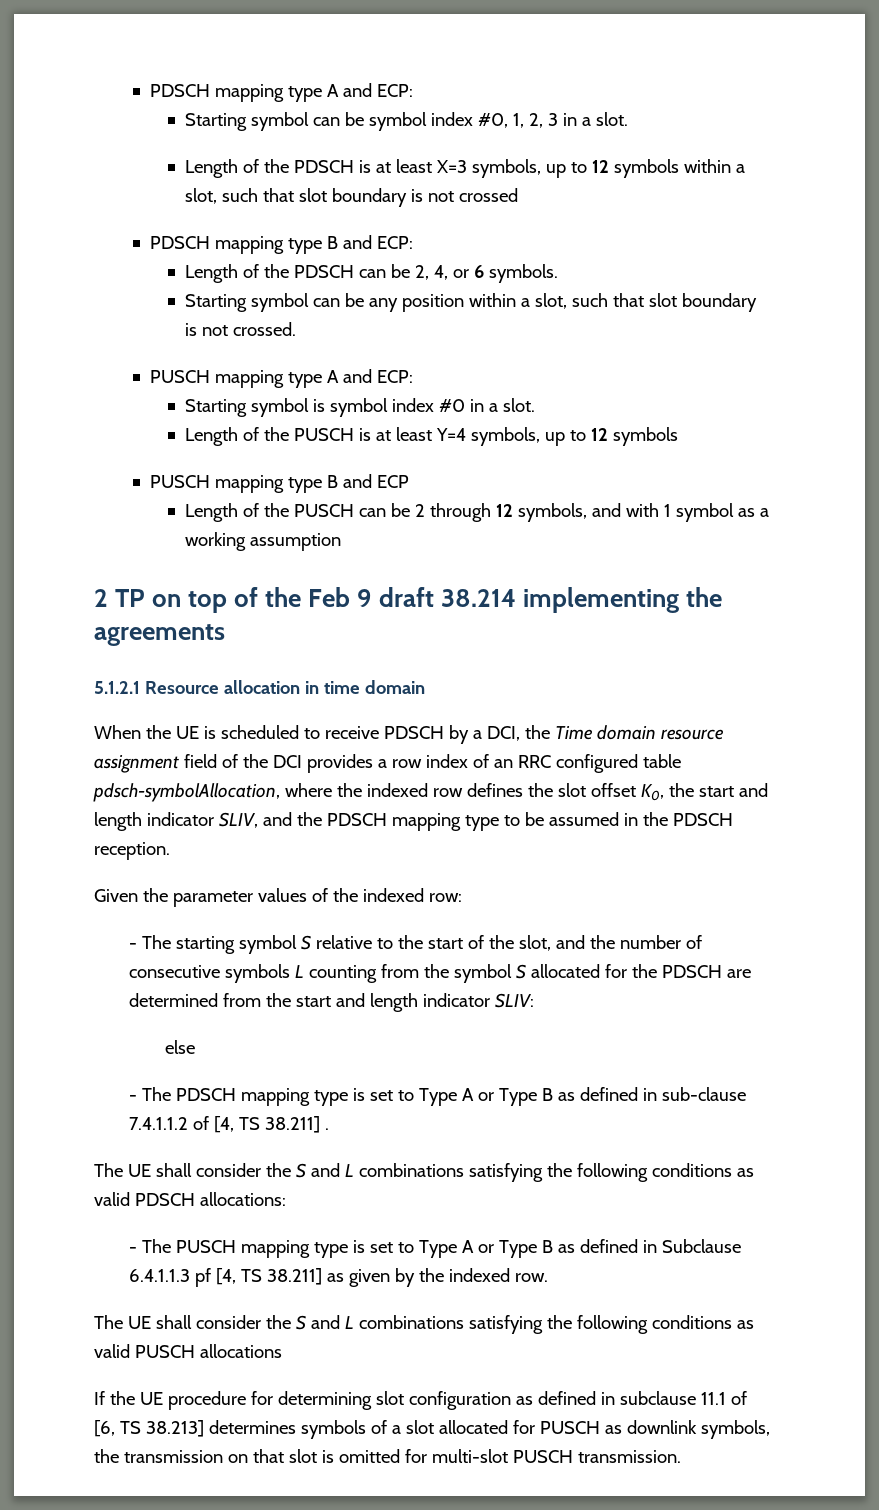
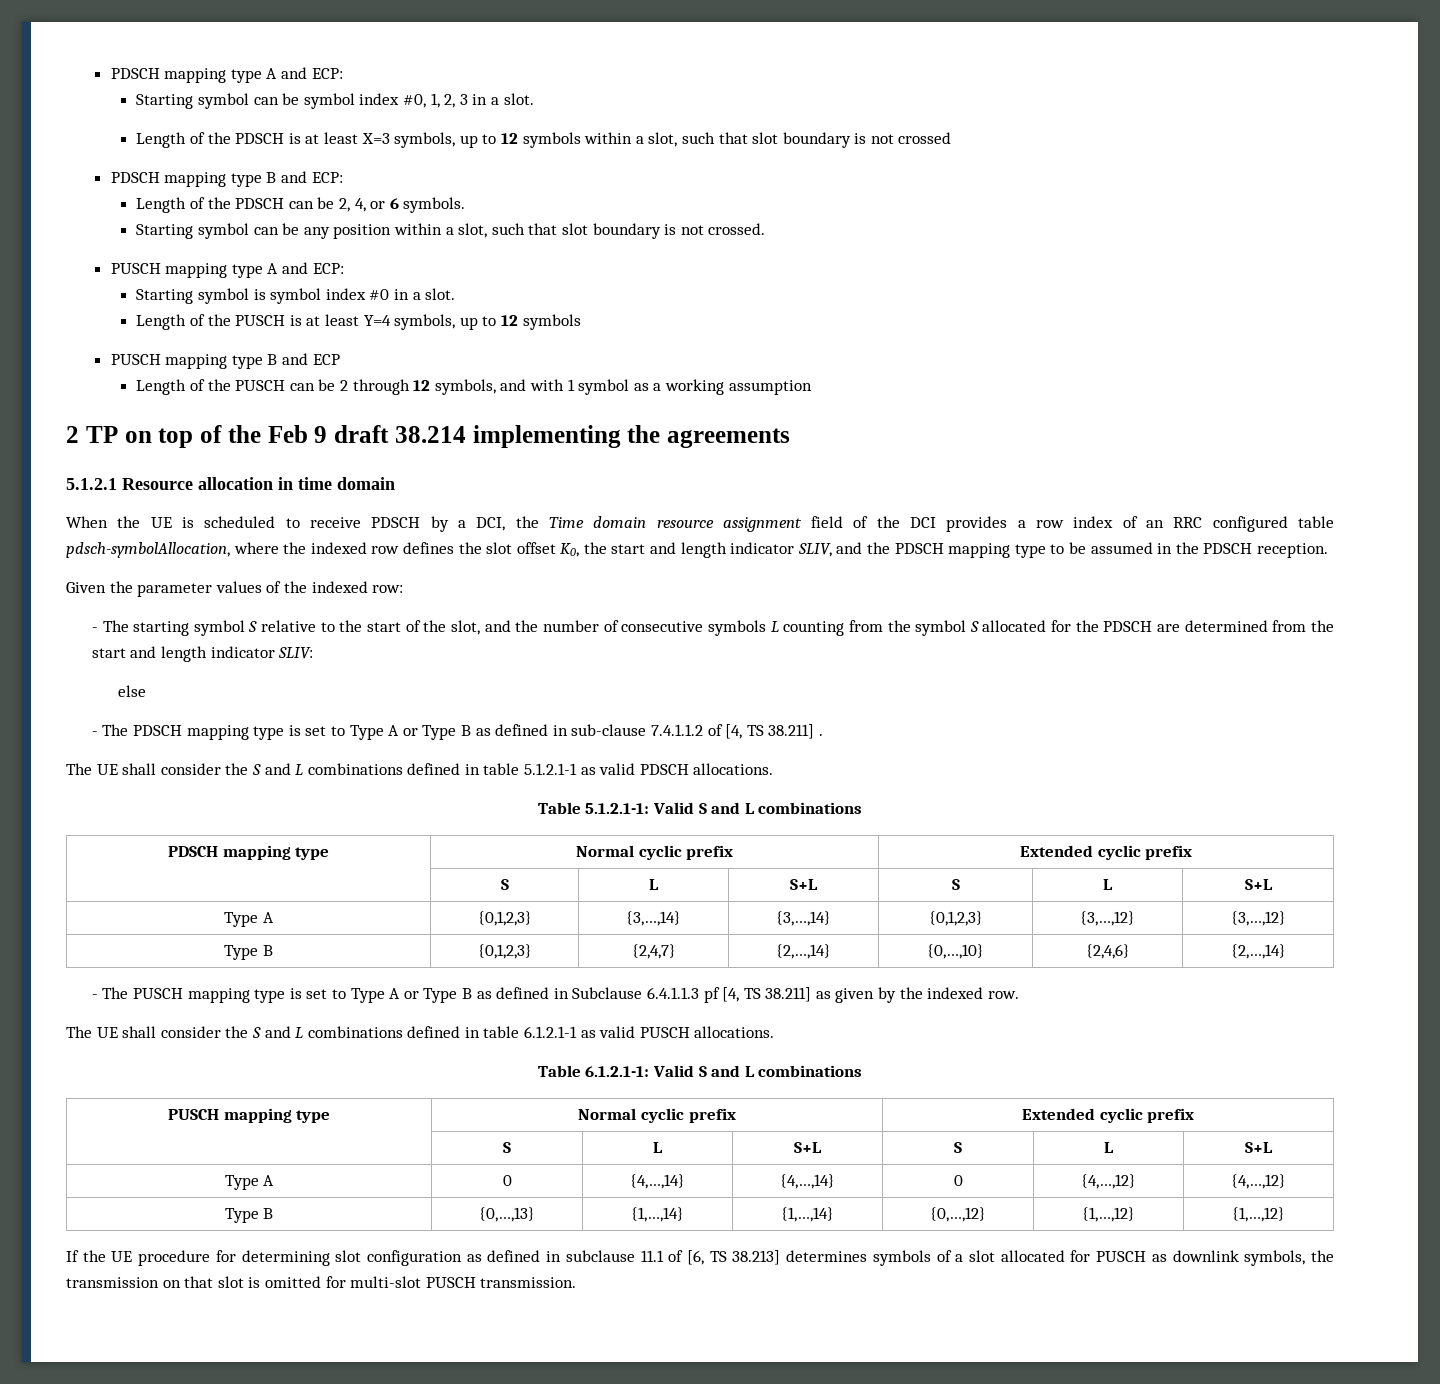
- The UE shall consider the S and L combinations satisfying the following conditions as valid PDSCH allocations:
+ The UE shall consider the S and L combinations defined in table 5.1.2.1-1 as valid PDSCH allocations.
+ Table 5.1.2.1-1: Valid S and L combinations
+ PDSCH mapping type | Normal cyclic prefix | Extended cyclic prefix
+ | S | L | S+L | S | L | S+L
+ Type A | {0,1,2,3} | {3,…,14} | {3,…,14} | {0,1,2,3} | {3,…,12} | {3,…,12}
+ Type B | {0,1,2,3} | {2,4,7} | {2,…,14} | {0,…,10} | {2,4,6} | {2,…,14}
- The UE shall consider the S and L combinations satisfying the following conditions as valid PUSCH allocations
+ The UE shall consider the S and L combinations defined in table 6.1.2.1-1 as valid PUSCH allocations.
+ Table 6.1.2.1-1: Valid S and L combinations
+ PUSCH mapping type | Normal cyclic prefix | Extended cyclic prefix
+ | S | L | S+L | S | L | S+L
+ Type A | 0 | {4,…,14} | {4,…,14} | 0 | {4,…,12} | {4,…,12}
+ Type B | {0,…,13} | {1,…,14} | {1,…,14} | {0,…,12} | {1,…,12} | {1,…,12}

